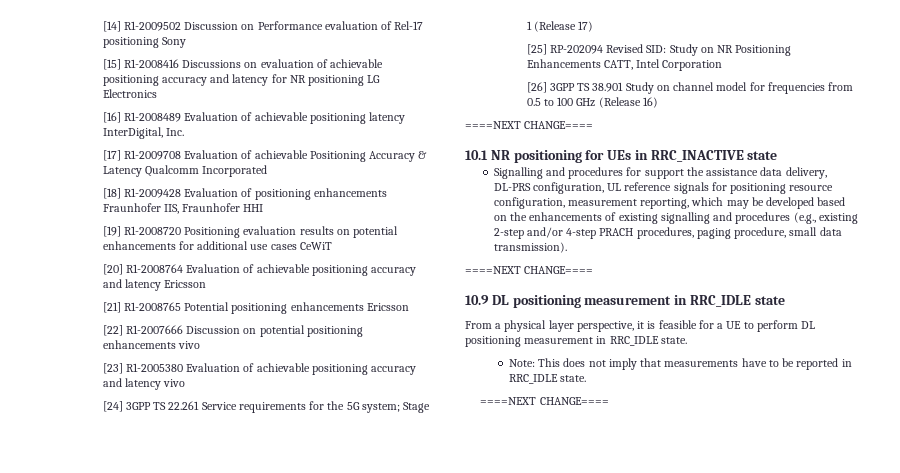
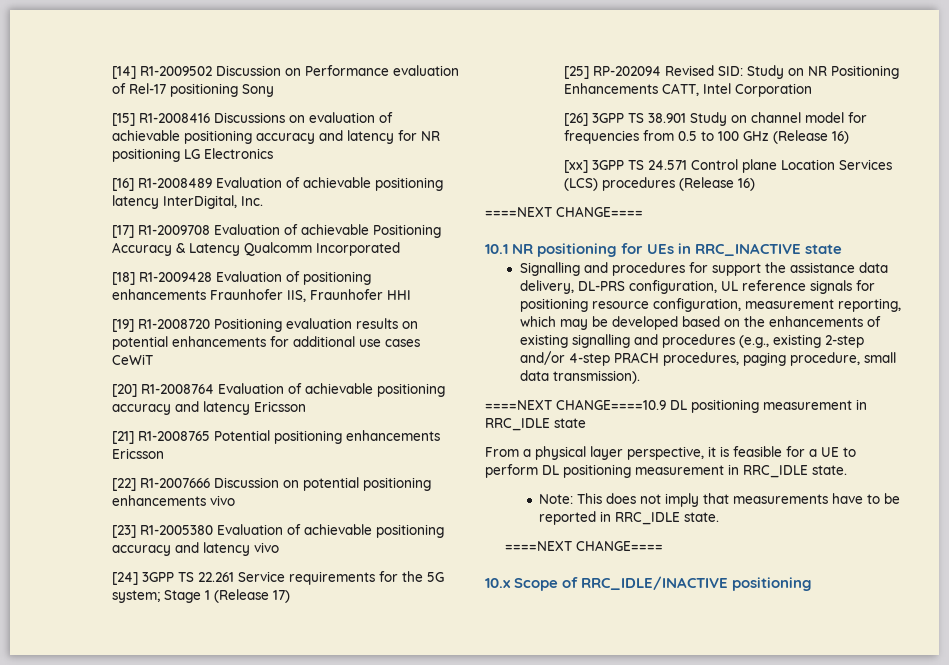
+ [xx] 3GPP TS 24.571 Control plane Location Services (LCS) procedures (Release 16)
  Signalling and procedures for support the assistance data delivery, DL-PRS configuration, UL reference signals for positioning resource configuration, measurement reporting, which may be developed based on the enhancements of existing signalling and procedures (e.g., existing 2-step and/or 4-step PRACH procedures, paging procedure, small data transmission).
- ====NEXT CHANGE====
- 10.9 DL positioning measurement in RRC_IDLE state
+ ====NEXT CHANGE====10.9 DL positioning measurement in RRC_IDLE state
+ 10.x Scope of RRC_IDLE/INACTIVE positioning

